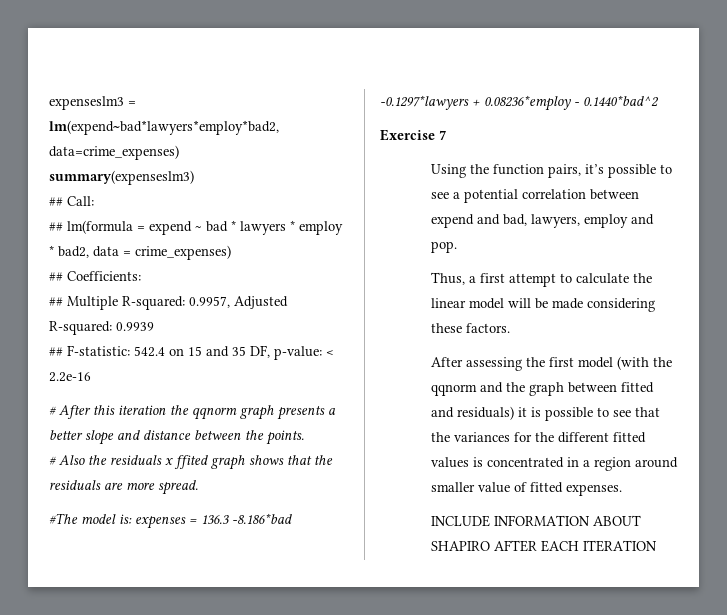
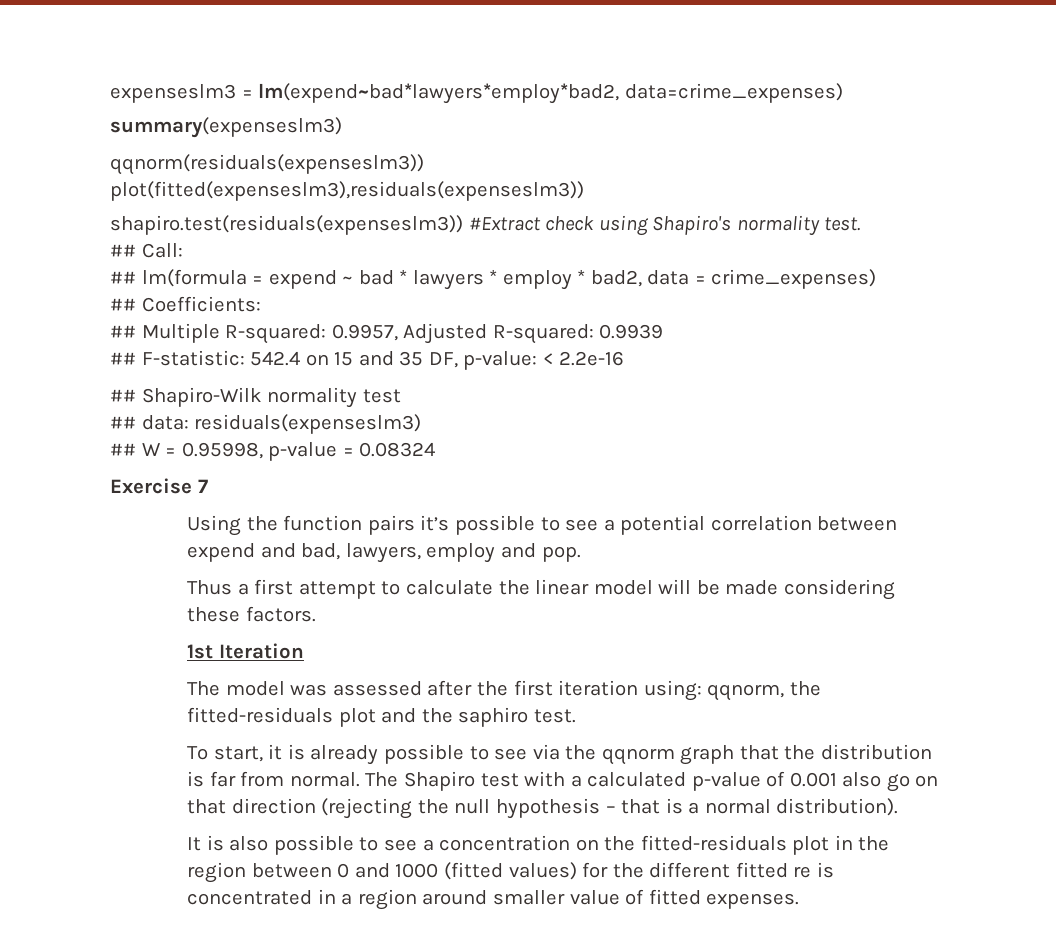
+ qqnorm(residuals(expenseslm3))
+ plot(fitted(expenseslm3),residuals(expenseslm3))
+ shapiro.test(residuals(expenseslm3)) #Extract check using Shapiro's normality test.
- # After this iteration the qqnorm graph presents a better slope and distance between the points.
- # Also the residuals x ffited graph shows that the residuals are more spread.
- #The model is: expenses = 136.3 -8.186*bad -0.1297*lawyers + 0.08236*employ - 0.1440*bad^2
+ ## Shapiro-Wilk normality test
+ ## data: residuals(expenseslm3)
+ ## W = 0.95998, p-value = 0.08324
- Using the function pairs, it’s possible to see a potential correlation between expend and bad, lawyers, employ and pop.
+ Using the function pairs it’s possible to see a potential correlation between expend and bad, lawyers, employ and pop.
- Thus, a first attempt to calculate the linear model will be made considering these factors.
+ Thus a first attempt to calculate the linear model will be made considering these factors.
- After assessing the first model (with the qqnorm and the graph between fitted and residuals) it is possible to see that the variances for the different fitted values is concentrated in a region around smaller value of fitted expenses.
+ 1st Iteration
+ The model was assessed after the first iteration using: qqnorm, the fitted-residuals plot and the saphiro test.
+ To start, it is already possible to see via the qqnorm graph that the distribution is far from normal. The Shapiro test with a calculated p-value of 0.001 also go on that direction (rejecting the null hypothesis – that is a normal distribution).
+ It is also possible to see a concentration on the fitted-residuals plot in the region between 0 and 1000 (fitted values) for the different fitted re is concentrated in a region around smaller value of fitted expenses.
- INCLUDE INFORMATION ABOUT SHAPIRO AFTER EACH ITERATION

